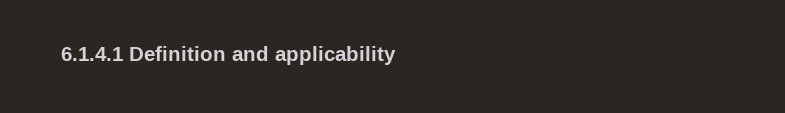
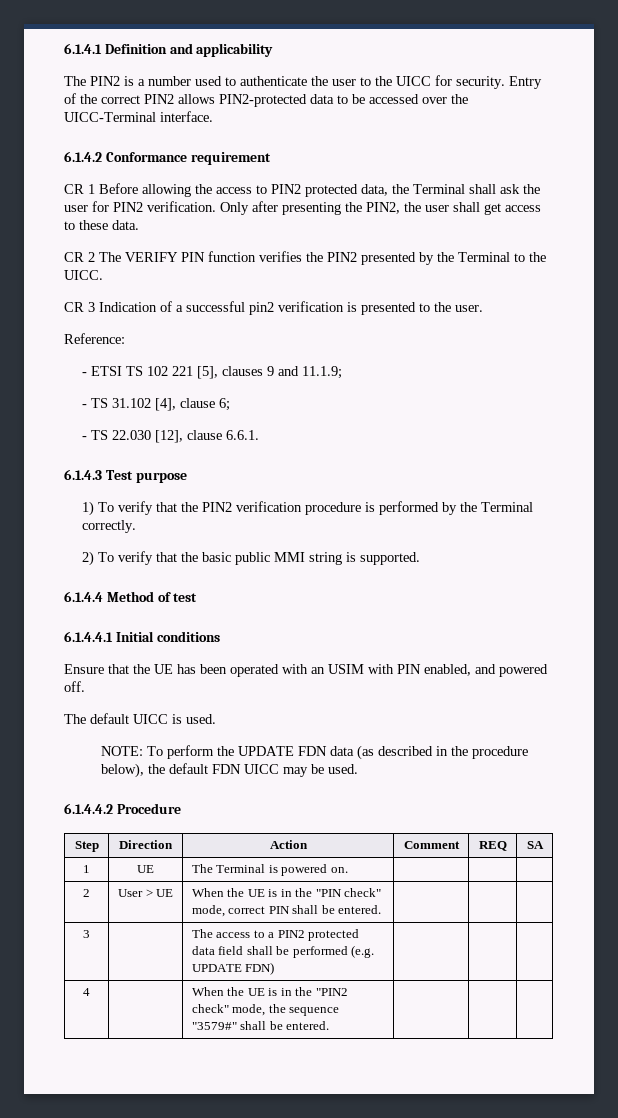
+ The PIN2 is a number used to authenticate the user to the UICC for security. Entry of the correct PIN2 allows PIN2-protected data to be accessed over the UICC-Terminal interface.
+ 6.1.4.2 Conformance requirement
+ CR 1 Before allowing the access to PIN2 protected data, the Terminal shall ask the user for PIN2 verification. Only after presenting the PIN2, the user shall get access to these data.
+ CR 2 The VERIFY PIN function verifies the PIN2 presented by the Terminal to the UICC.
+ CR 3 Indication of a successful pin2 verification is presented to the user.
+ Reference:
+ - ETSI TS 102 221 [5], clauses 9 and 11.1.9;
+ - TS 31.102 [4], clause 6;
+ - TS 22.030 [12], clause 6.6.1.
+ 6.1.4.3 Test purpose
+ 1) To verify that the PIN2 verification procedure is performed by the Terminal correctly.
+ 2) To verify that the basic public MMI string is supported.
+ 6.1.4.4 Method of test
+ 6.1.4.4.1 Initial conditions
+ Ensure that the UE has been operated with an USIM with PIN enabled, and powered off.
+ The default UICC is used.
+ NOTE: To perform the UPDATE FDN data (as described in the procedure below), the default FDN UICC may be used.
+ 6.1.4.4.2 Procedure
+ Step | Direction | Action | Comment | REQ | SA
+ 1 | UE | The Terminal is powered on. | | |
+ 2 | User > UE | When the UE is in the "PIN check" mode, correct PIN shall be entered. | | |
+ 3 | | The access to a PIN2 protected data field shall be performed (e.g. UPDATE FDN) | | |
+ 4 | | When the UE is in the "PIN2 check" mode, the sequence "3579#" shall be entered. | | |

